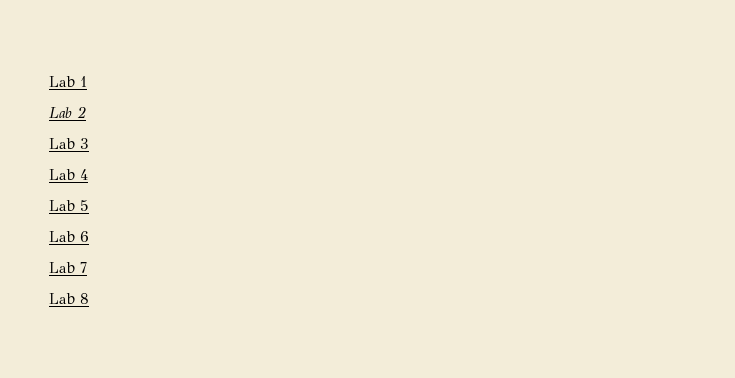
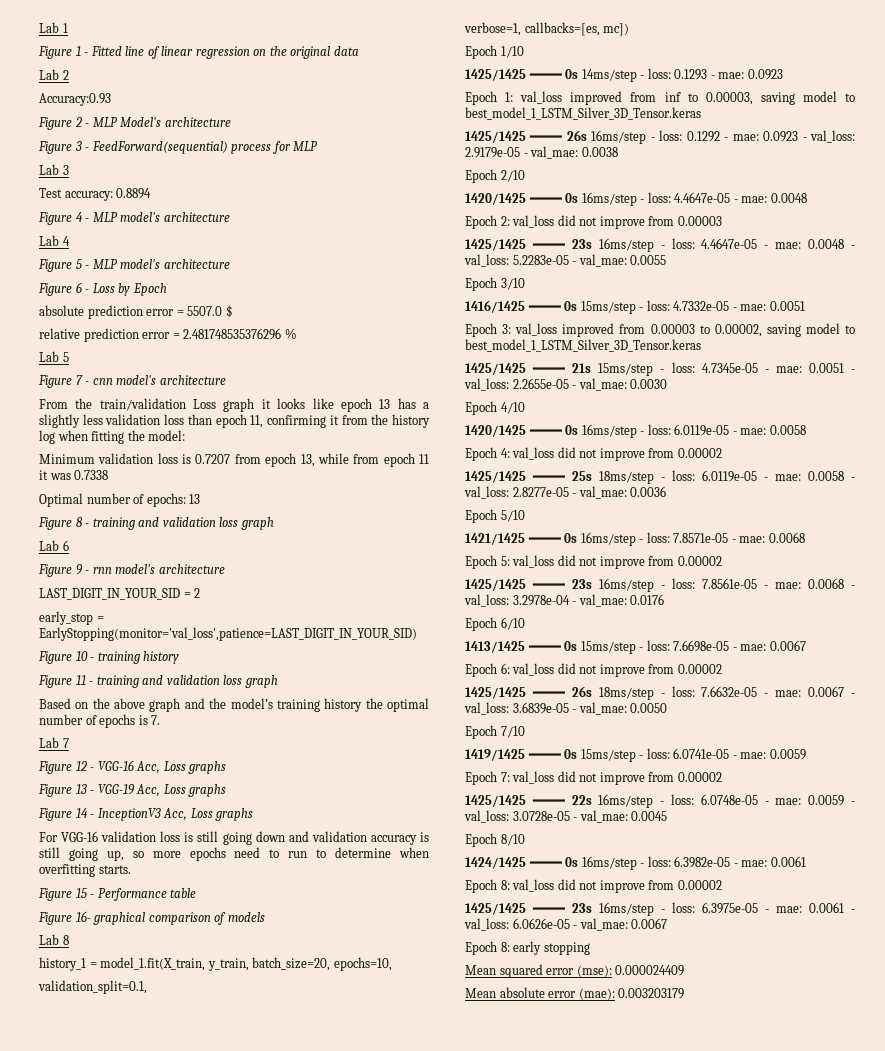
+ Figure 1 - Fitted line of linear regression on the original data
  Lab 2
+ Accuracy:0.93
+ Figure 2 - MLP Model's architecture
+ Figure 3 - FeedForward(sequential) process for MLP
  Lab 3
+ Test accuracy: 0.8894
+ Figure 4 - MLP model's architecture
  Lab 4
+ Figure 5 - MLP model's architecture
+ Figure 6 - Loss by Epoch
+ absolute prediction error = 5507.0 $
+ relative prediction error = 2.481748535376296 %
  Lab 5
+ Figure 7 - cnn model's architecture
+ From the train/validation Loss graph it looks like epoch 13 has a slightly less validation loss than epoch 11, confirming it from the history log when fitting the model:
+ Minimum validation loss is 0.7207 from epoch 13, while from epoch 11 it was 0.7338
+ Optimal number of epochs: 13
+ Figure 8 - training and validation loss graph
  Lab 6
+ Figure 9 - rnn model's architecture
+ LAST_DIGIT_IN_YOUR_SID = 2
+ early_stop = EarlyStopping(monitor='val_loss',patience=LAST_DIGIT_IN_YOUR_SID)
+ Figure 10 - training history
+ Figure 11 - training and validation loss graph
+ Based on the above graph and the model’s training history the optimal number of epochs is 7.
  Lab 7
+ Figure 12 - VGG-16 Acc, Loss graphs
+ Figure 13 - VGG-19 Acc, Loss graphs
+ Figure 14 - InceptionV3 Acc, Loss graphs
+ For VGG-16 validation loss is still going down and validation accuracy is still going up, so more epochs need to run to determine when overfitting starts.
+ Figure 15 - Performance table
+ Figure 16- graphical comparison of models
  Lab 8
+ history_1 = model_1.fit(X_train, y_train, batch_size=20, epochs=10,
+ validation_split=0.1,
+ verbose=1, callbacks=[es, mc])
+ Epoch 1/10
+ 1425/1425 ━━━━ 0s 14ms/step - loss: 0.1293 - mae: 0.0923
+ Epoch 1: val_loss improved from inf to 0.00003, saving model to best_model_1_LSTM_Silver_3D_Tensor.keras
+ 1425/1425 ━━━━ 26s 16ms/step - loss: 0.1292 - mae: 0.0923 - val_loss: 2.9179e-05 - val_mae: 0.0038
+ Epoch 2/10
+ 1420/1425 ━━━━ 0s 16ms/step - loss: 4.4647e-05 - mae: 0.0048
+ Epoch 2: val_loss did not improve from 0.00003
+ 1425/1425 ━━━━ 23s 16ms/step - loss: 4.4647e-05 - mae: 0.0048 - val_loss: 5.2283e-05 - val_mae: 0.0055
+ Epoch 3/10
+ 1416/1425 ━━━━ 0s 15ms/step - loss: 4.7332e-05 - mae: 0.0051
+ Epoch 3: val_loss improved from 0.00003 to 0.00002, saving model to best_model_1_LSTM_Silver_3D_Tensor.keras
+ 1425/1425 ━━━━ 21s 15ms/step - loss: 4.7345e-05 - mae: 0.0051 - val_loss: 2.2655e-05 - val_mae: 0.0030
+ Epoch 4/10
+ 1420/1425 ━━━━ 0s 16ms/step - loss: 6.0119e-05 - mae: 0.0058
+ Epoch 4: val_loss did not improve from 0.00002
+ 1425/1425 ━━━━ 25s 18ms/step - loss: 6.0119e-05 - mae: 0.0058 - val_loss: 2.8277e-05 - val_mae: 0.0036
+ Epoch 5/10
+ 1421/1425 ━━━━ 0s 16ms/step - loss: 7.8571e-05 - mae: 0.0068
+ Epoch 5: val_loss did not improve from 0.00002
+ 1425/1425 ━━━━ 23s 16ms/step - loss: 7.8561e-05 - mae: 0.0068 - val_loss: 3.2978e-04 - val_mae: 0.0176
+ Epoch 6/10
+ 1413/1425 ━━━━ 0s 15ms/step - loss: 7.6698e-05 - mae: 0.0067
+ Epoch 6: val_loss did not improve from 0.00002
+ 1425/1425 ━━━━ 26s 18ms/step - loss: 7.6632e-05 - mae: 0.0067 - val_loss: 3.6839e-05 - val_mae: 0.0050
+ Epoch 7/10
+ 1419/1425 ━━━━ 0s 15ms/step - loss: 6.0741e-05 - mae: 0.0059
+ Epoch 7: val_loss did not improve from 0.00002
+ 1425/1425 ━━━━ 22s 16ms/step - loss: 6.0748e-05 - mae: 0.0059 - val_loss: 3.0728e-05 - val_mae: 0.0045
+ Epoch 8/10
+ 1424/1425 ━━━━ 0s 16ms/step - loss: 6.3982e-05 - mae: 0.0061
+ Epoch 8: val_loss did not improve from 0.00002
+ 1425/1425 ━━━━ 23s 16ms/step - loss: 6.3975e-05 - mae: 0.0061 - val_loss: 6.0626e-05 - val_mae: 0.0067
+ Epoch 8: early stopping
+ Mean squared error (mse): 0.000024409
+ Mean absolute error (mae): 0.003203179

